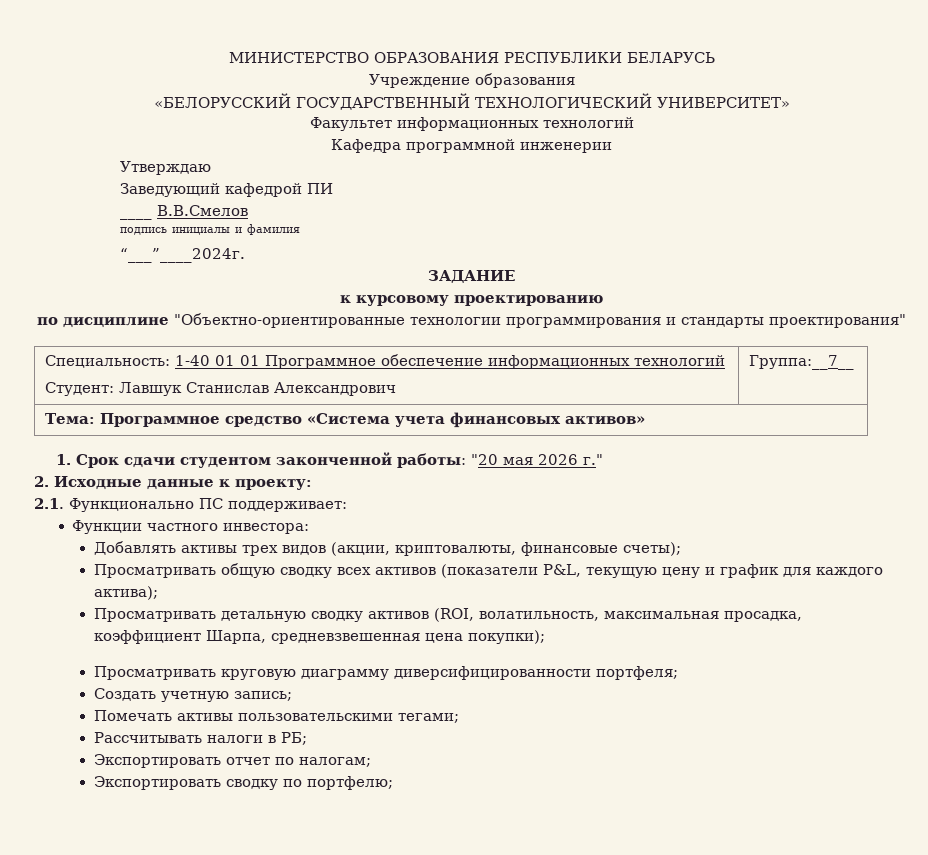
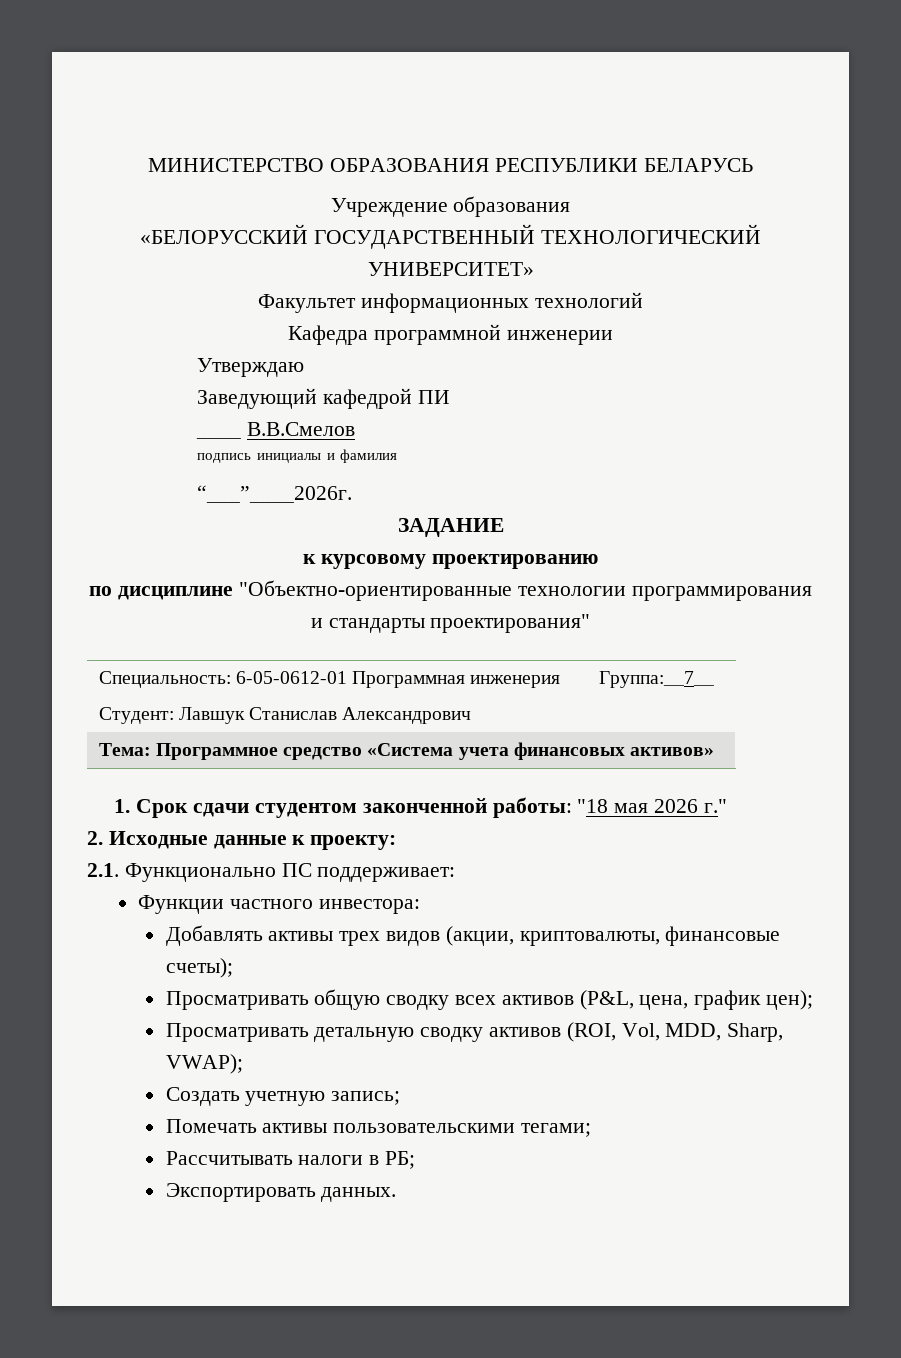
- “___”____2024г.
+ “___”____2026г.
- Специальность: 1-40 01 01 Программное обеспечение информационных технологий
+ Специальность: 6-05-0612-01 Программная инженерия
- 1. Срок сдачи студентом законченной работы: "20 мая 2026 г."
+ 1. Срок сдачи студентом законченной работы: "18 мая 2026 г."
- Просматривать общую сводку всех активов (показатели P&L, текущую цену и график для каждого актива);
+ Просматривать общую сводку всех активов (P&L, цена, график цен);
- Просматривать детальную сводку активов (ROI, волатильность, максимальная просадка, коэффициент Шарпа, средневзвешенная цена покупки);
- Просматривать круговую диаграмму диверсифицированности портфеля;
+ Просматривать детальную сводку активов (ROI, Vol, MDD, Sharp, VWAP);
- Экспортировать отчет по налогам;
- Экспортировать сводку по портфелю;
+ Экспортировать данных.

